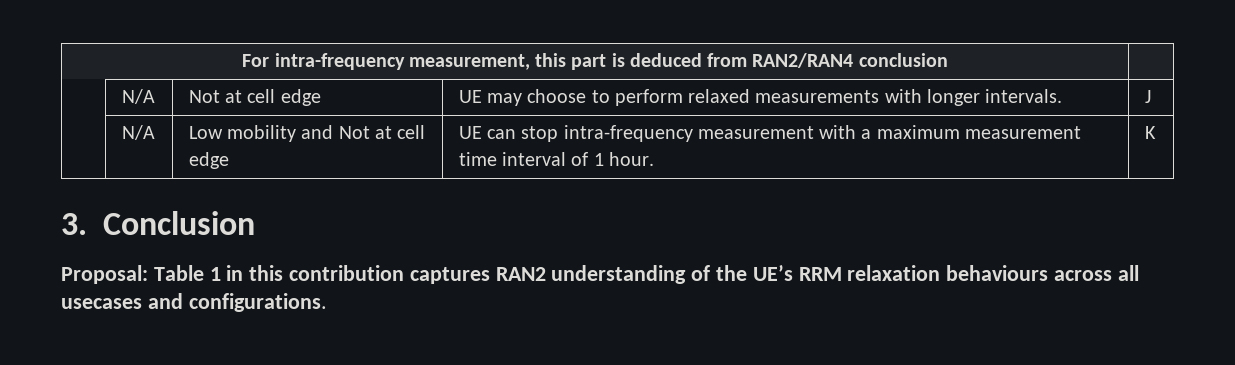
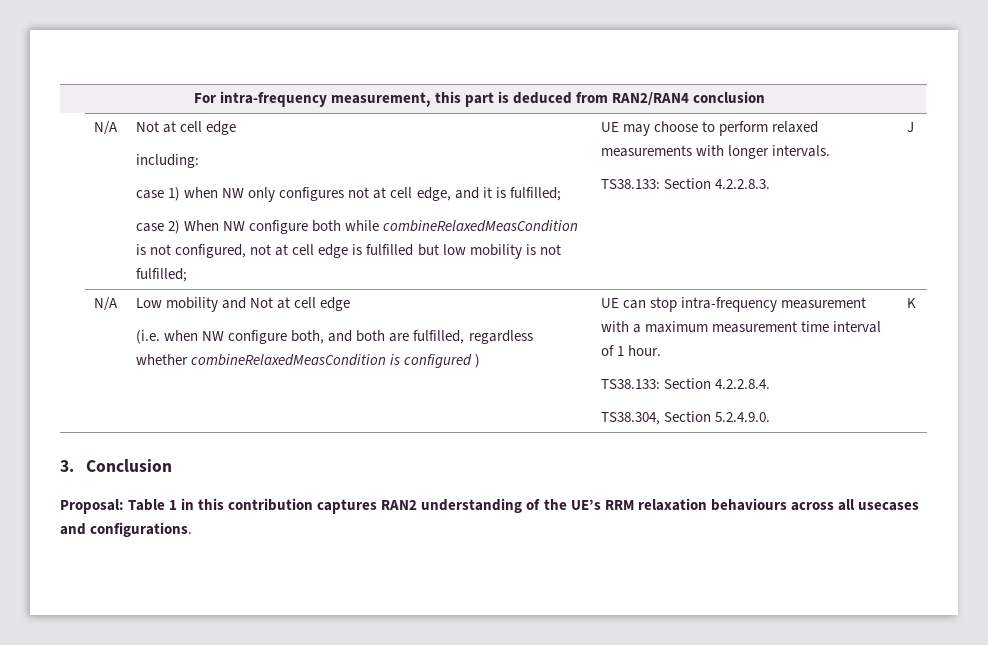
+ including:
+ case 1) when NW only configures not at cell edge, and it is fulfilled;
+ case 2) When NW configure both while combineRelaxedMeasCondition is not configured, not at cell edge is fulfilled but low mobility is not fulfilled;
+ TS38.133: Section 4.2.2.8.3.
+ (i.e. when NW configure both, and both are fulfilled, regardless whether combineRelaxedMeasCondition is configured )
+ TS38.133: Section 4.2.2.8.4.
+ TS38.304, Section 5.2.4.9.0.

